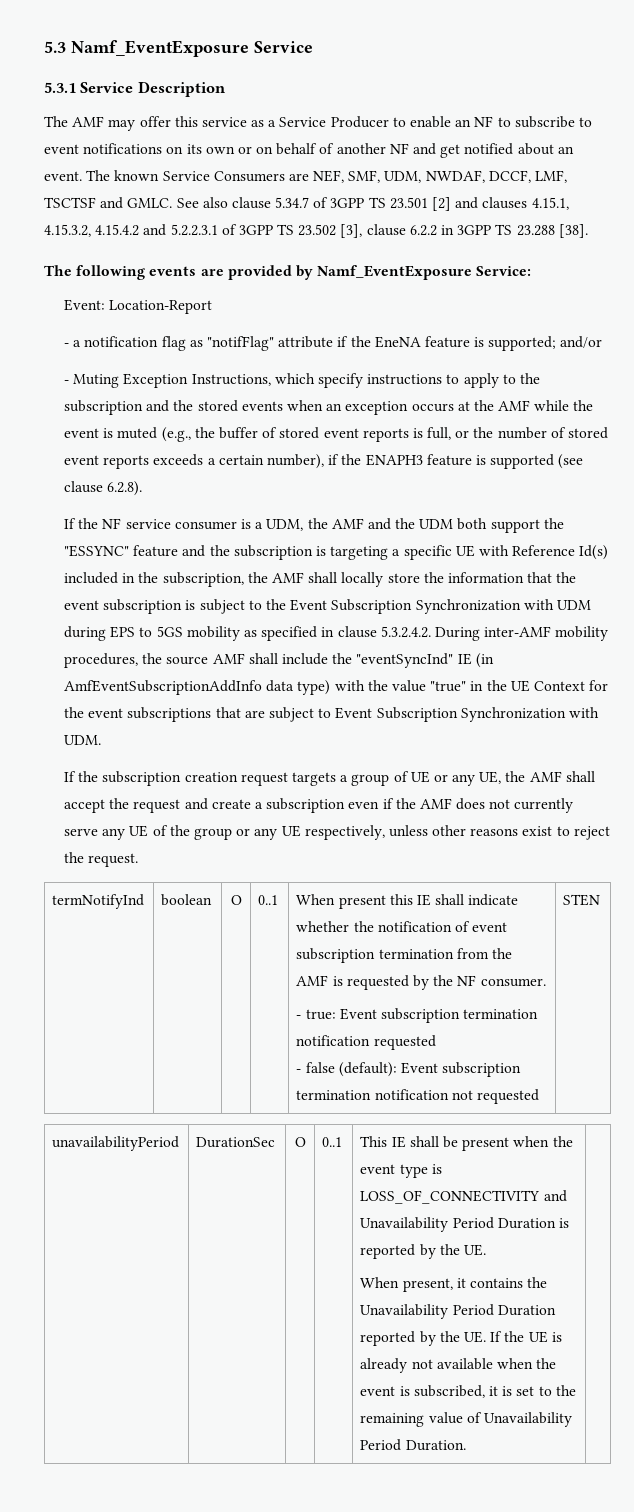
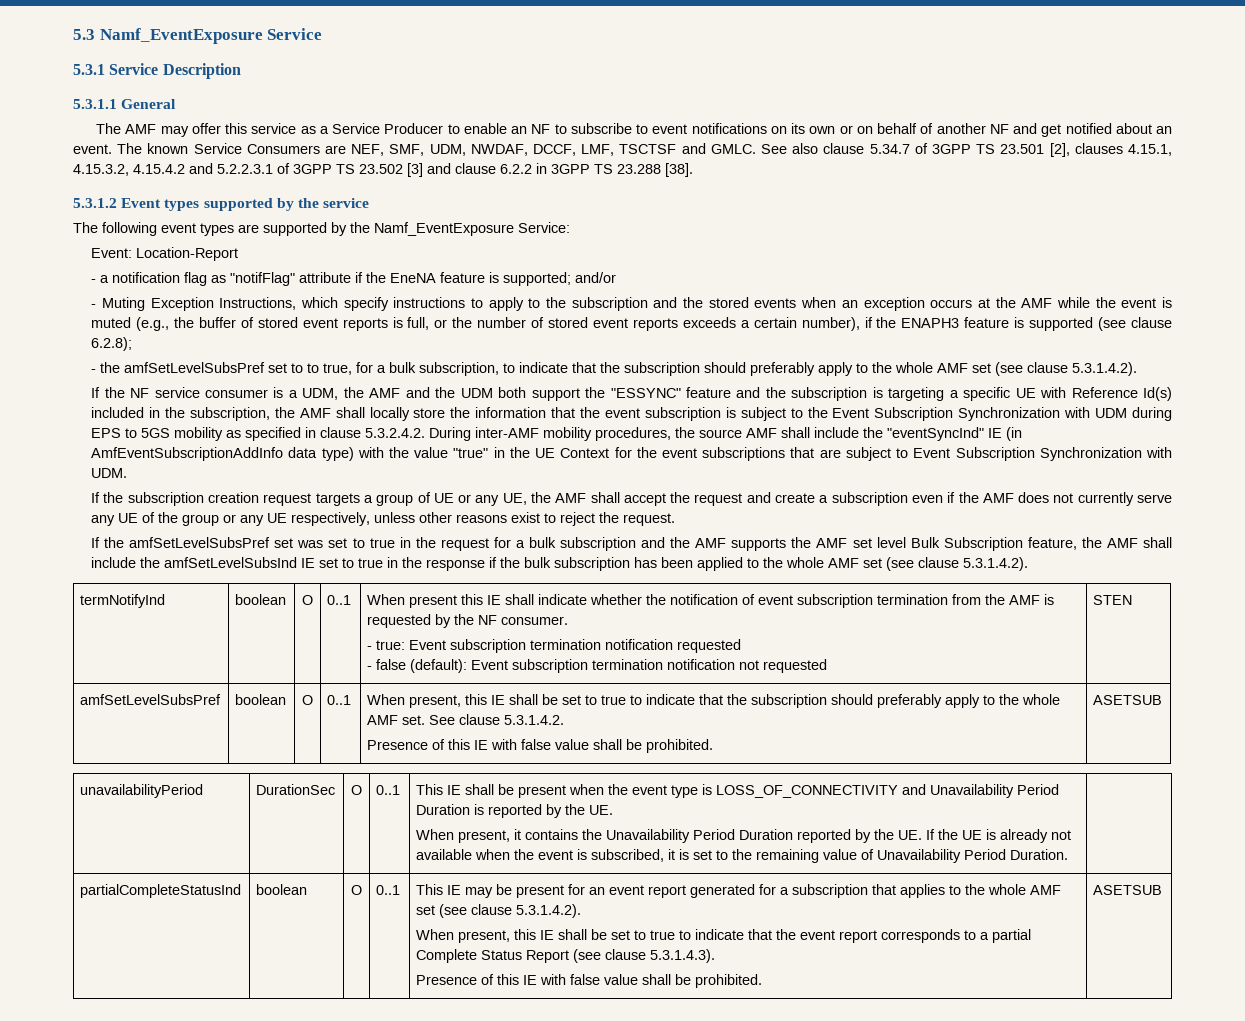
+ 5.3.1.1 General
- See also clause 5.34.7 of 3GPP TS 23.501 [2] and clauses 4.15.1, 4.15.3.2, 4.15.4.2 and 5.2.2.3.1 of 3GPP TS 23.502 [3], clause 6.2.2 in 3GPP TS 23.288 [38].
+ See also clause 5.34.7 of 3GPP TS 23.501 [2], clauses 4.15.1, 4.15.3.2, 4.15.4.2 and 5.2.2.3.1 of 3GPP TS 23.502 [3] and clause 6.2.2 in 3GPP TS 23.288 [38].
- The following events are provided by Namf_EventExposure Service:
+ 5.3.1.2 Event types supported by the service
+ The following event types are supported by the Namf_EventExposure Service:
- - Muting Exception Instructions, which specify instructions to apply to the subscription and the stored events when an exception occurs at the AMF while the event is muted (e.g., the buffer of stored event reports is full, or the number of stored event reports exceeds a certain number), if the ENAPH3 feature is supported (see clause 6.2.8).
+ - Muting Exception Instructions, which specify instructions to apply to the subscription and the stored events when an exception occurs at the AMF while the event is muted (e.g., the buffer of stored event reports is full, or the number of stored event reports exceeds a certain number), if the ENAPH3 feature is supported (see clause 6.2.8);
+ - the amfSetLevelSubsPref set to to true, for a bulk subscription, to indicate that the subscription should preferably apply to the whole AMF set (see clause 5.3.1.4.2).
+ If the amfSetLevelSubsPref set was set to true in the request for a bulk subscription and the AMF supports the AMF set level Bulk Subscription feature, the AMF shall include the amfSetLevelSubsInd IE set to true in the response if the bulk subscription has been applied to the whole AMF set (see clause 5.3.1.4.2).
+ amfSetLevelSubsPref | boolean | O | 0..1 | When present, this IE shall be set to true to indicate that the subscription should preferably apply to the whole AMF set. See clause 5.3.1.4.2.
+ Presence of this IE with false value shall be prohibited. | ASETSUB
+ partialCompleteStatusInd | boolean | O | 0..1 | This IE may be present for an event report generated for a subscription that applies to the whole AMF set (see clause 5.3.1.4.2).
+ When present, this IE shall be set to true to indicate that the event report corresponds to a partial Complete Status Report (see clause 5.3.1.4.3).
+ Presence of this IE with false value shall be prohibited. | ASETSUB

